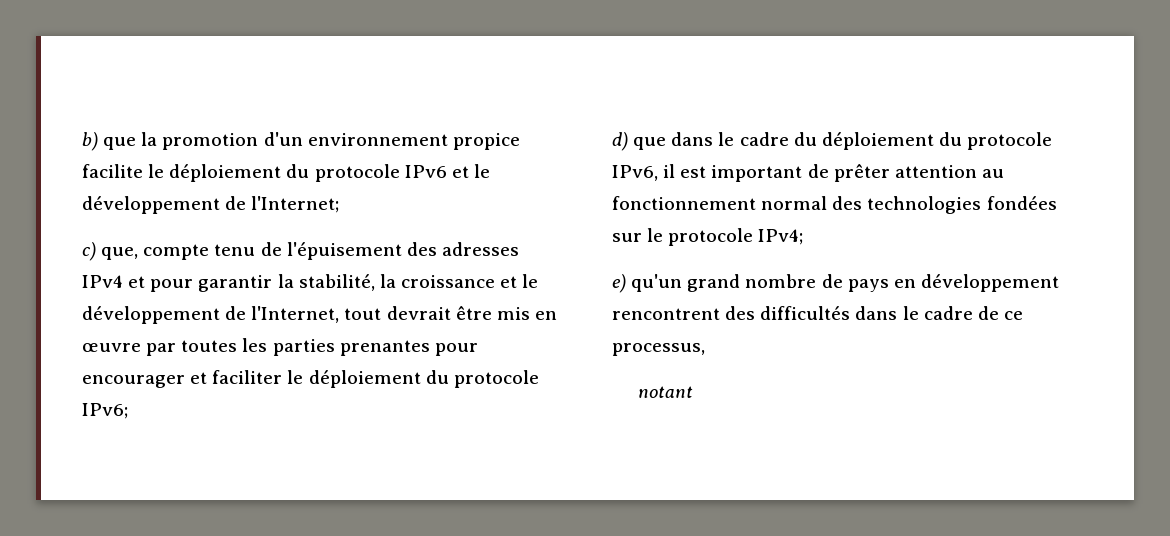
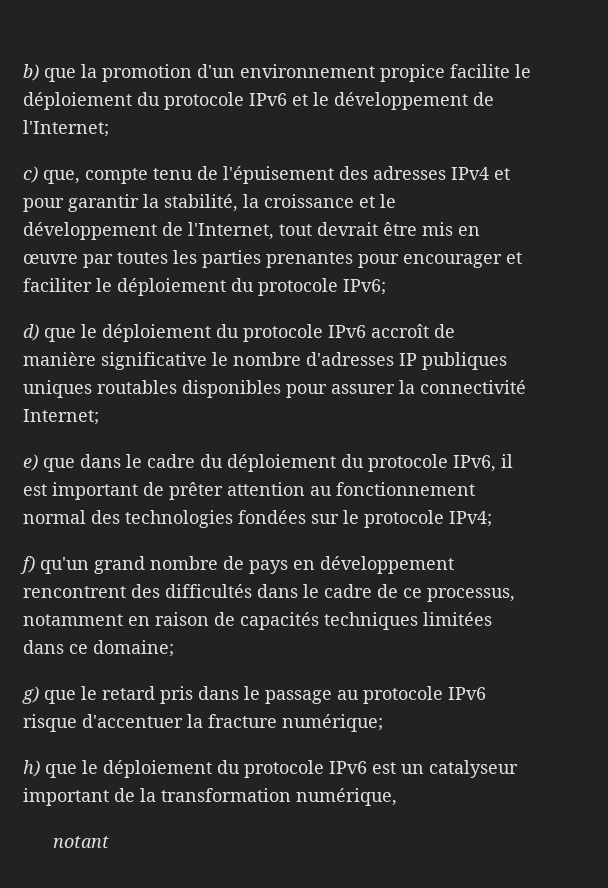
- d) que dans le cadre du déploiement du protocole IPv6, il est important de prêter attention au fonctionnement normal des technologies fondées sur le protocole IPv4;
+ d) que le déploiement du protocole IPv6 accroît de manière significative le nombre d'adresses IP publiques uniques routables disponibles pour assurer la connectivité Internet;
+ e) que dans le cadre du déploiement du protocole IPv6, il est important de prêter attention au fonctionnement normal des technologies fondées sur le protocole IPv4;
- e) qu'un grand nombre de pays en développement rencontrent des difficultés dans le cadre de ce processus,
+ f) qu'un grand nombre de pays en développement rencontrent des difficultés dans le cadre de ce processus, notamment en raison de capacités techniques limitées dans ce domaine;
+ g) que le retard pris dans le passage au protocole IPv6 risque d'accentuer la fracture numérique;
+ h) que le déploiement du protocole IPv6 est un catalyseur important de la transformation numérique,

